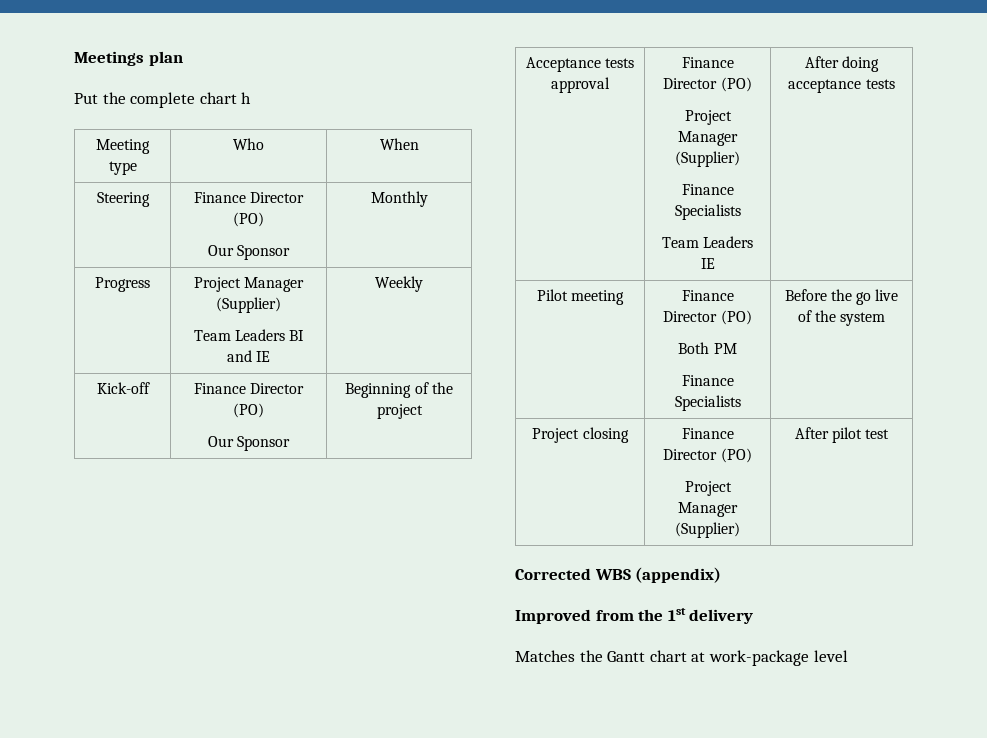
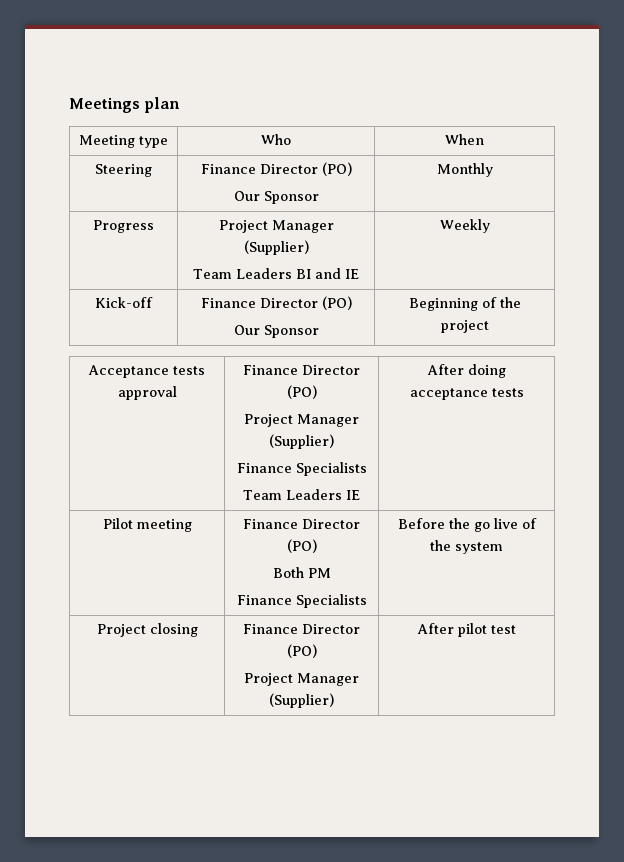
- Put the complete chart h
- Corrected WBS (appendix)
- Improved from the 1st delivery
- Matches the Gantt chart at work-package level

